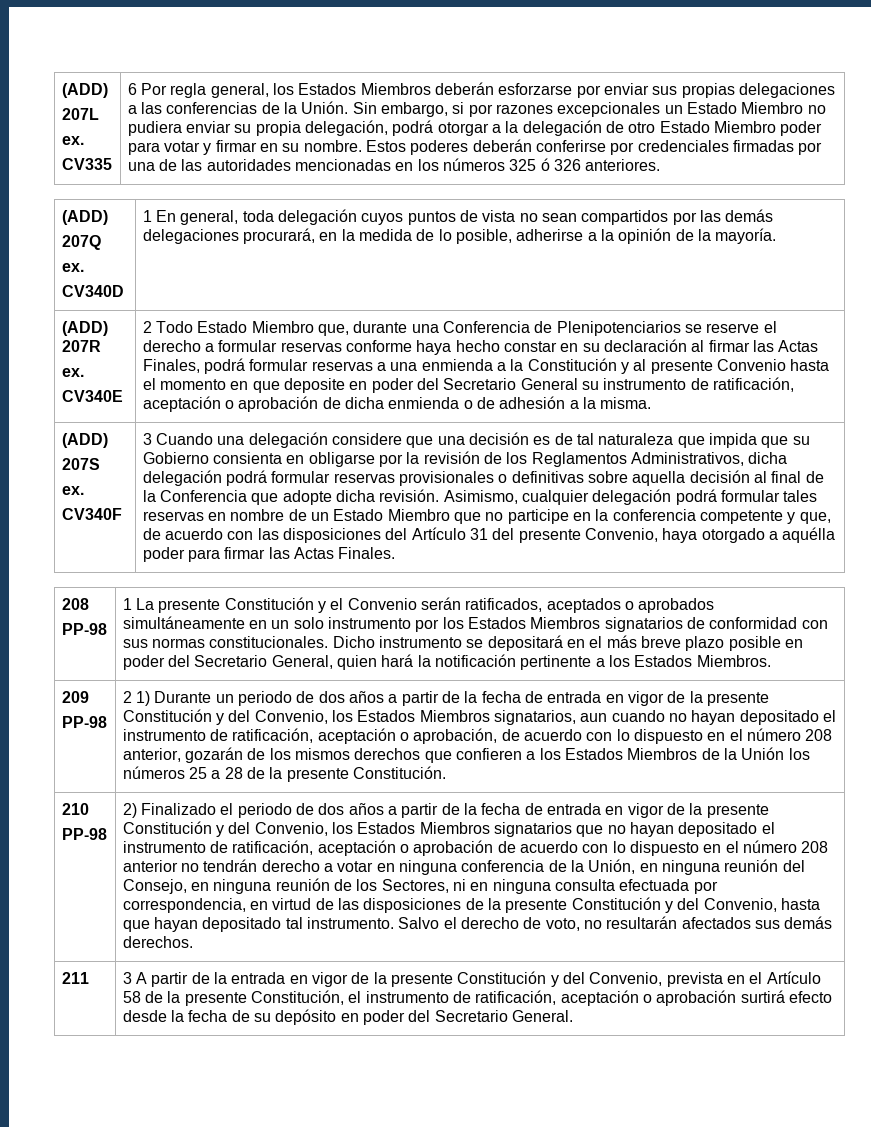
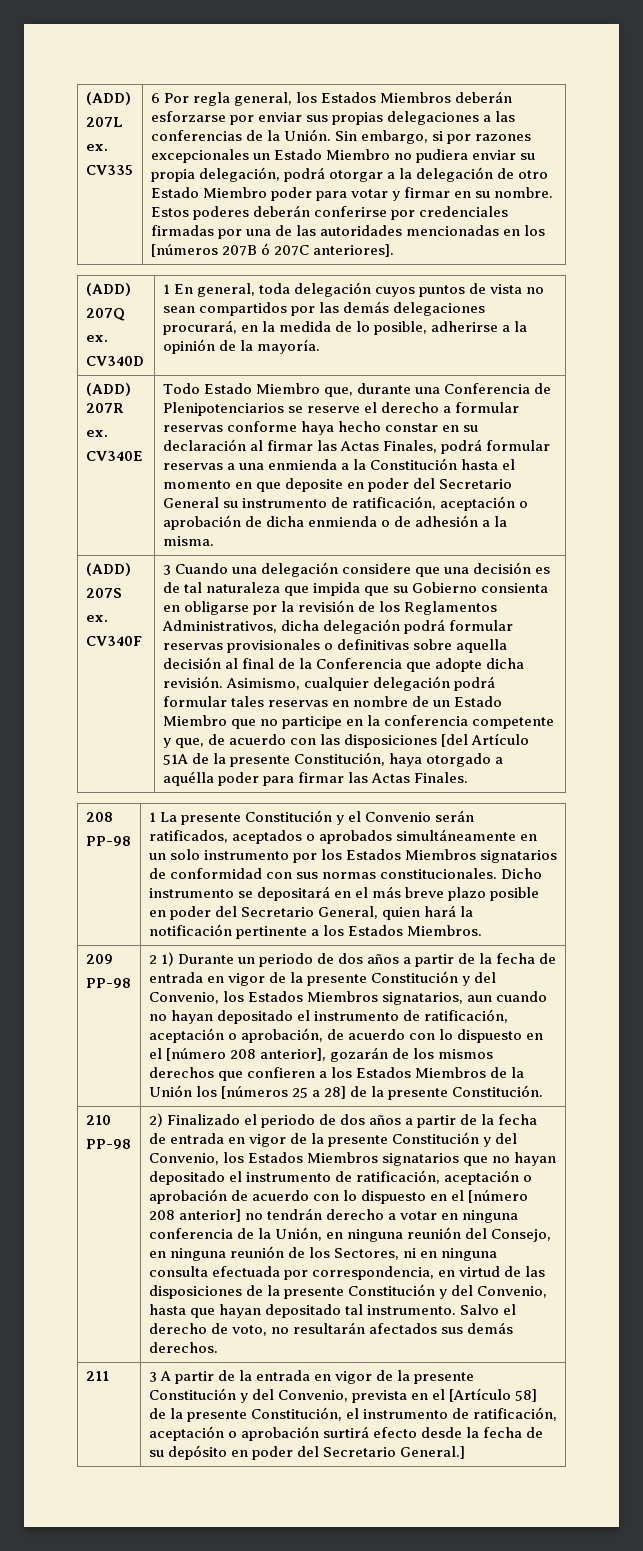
- Estos poderes deberán conferirse por credenciales firmadas por una de las autoridades mencionadas en los números 325 ó 326 anteriores.
+ Estos poderes deberán conferirse por credenciales firmadas por una de las autoridades mencionadas en los [números 207B ó 207C anteriores].
- 2 Todo Estado Miembro que, durante una Conferencia de Plenipotenciarios se reserve el derecho a formular reservas conforme haya hecho constar en su declaración al firmar las Actas Finales, podrá formular reservas a una enmienda a la Constitución y al presente Convenio hasta el momento en que deposite en poder del Secretario General su instrumento de ratificación, aceptación o aprobación de dicha enmienda o de adhesión a la misma.
+ Todo Estado Miembro que, durante una Conferencia de Plenipotenciarios se reserve el derecho a formular reservas conforme haya hecho constar en su declaración al firmar las Actas Finales, podrá formular reservas a una enmienda a la Constitución hasta el momento en que deposite en poder del Secretario General su instrumento de ratificación, aceptación o aprobación de dicha enmienda o de adhesión a la misma.
- Asimismo, cualquier delegación podrá formular tales reservas en nombre de un Estado Miembro que no participe en la conferencia competente y que, de acuerdo con las disposiciones del Artículo 31 del presente Convenio, haya otorgado a aquélla poder para firmar las Actas Finales.
+ Asimismo, cualquier delegación podrá formular tales reservas en nombre de un Estado Miembro que no participe en la conferencia competente y que, de acuerdo con las disposiciones [del Artículo 51A de la presente Constitución, haya otorgado a aquélla poder para firmar las Actas Finales.
- 2 1) Durante un periodo de dos años a partir de la fecha de entrada en vigor de la presente Constitución y del Convenio, los Estados Miembros signatarios, aun cuando no hayan depositado el instrumento de ratificación, aceptación o aprobación, de acuerdo con lo dispuesto en el número 208 anterior, gozarán de los mismos derechos que confieren a los Estados Miembros de la Unión los números 25 a 28 de la presente Constitución.
+ 2 1) Durante un periodo de dos años a partir de la fecha de entrada en vigor de la presente Constitución y del Convenio, los Estados Miembros signatarios, aun cuando no hayan depositado el instrumento de ratificación, aceptación o aprobación, de acuerdo con lo dispuesto en el [número 208 anterior], gozarán de los mismos derechos que confieren a los Estados Miembros de la Unión los [números 25 a 28] de la presente Constitución.
- 2) Finalizado el periodo de dos años a partir de la fecha de entrada en vigor de la presente Constitución y del Convenio, los Estados Miembros signatarios que no hayan depositado el instrumento de ratificación, aceptación o aprobación de acuerdo con lo dispuesto en el número 208 anterior no tendrán derecho a votar en ninguna conferencia de la Unión, en ninguna reunión del Consejo, en ninguna reunión de los Sectores, ni en ninguna consulta efectuada por correspondencia, en virtud de las disposiciones de la presente Constitución y del Convenio, hasta que hayan depositado tal instrumento.
+ 2) Finalizado el periodo de dos años a partir de la fecha de entrada en vigor de la presente Constitución y del Convenio, los Estados Miembros signatarios que no hayan depositado el instrumento de ratificación, aceptación o aprobación de acuerdo con lo dispuesto en el [número 208 anterior] no tendrán derecho a votar en ninguna conferencia de la Unión, en ninguna reunión del Consejo, en ninguna reunión de los Sectores, ni en ninguna consulta efectuada por correspondencia, en virtud de las disposiciones de la presente Constitución y del Convenio, hasta que hayan depositado tal instrumento.
- 3 A partir de la entrada en vigor de la presente Constitución y del Convenio, prevista en el Artículo 58 de la presente Constitución, el instrumento de ratificación, aceptación o aprobación surtirá efecto desde la fecha de su depósito en poder del Secretario General.
+ 3 A partir de la entrada en vigor de la presente Constitución y del Convenio, prevista en el [Artículo 58] de la presente Constitución, el instrumento de ratificación, aceptación o aprobación surtirá efecto desde la fecha de su depósito en poder del Secretario General.]

